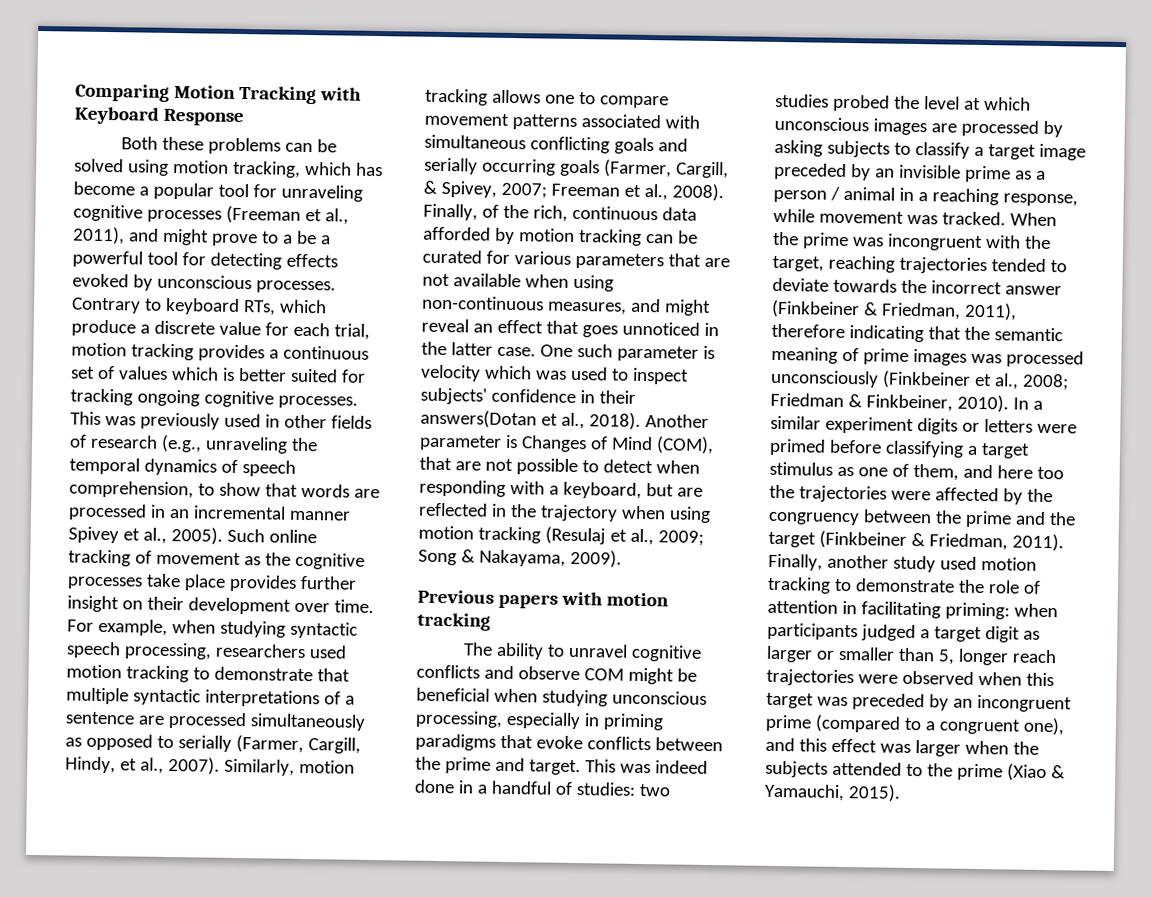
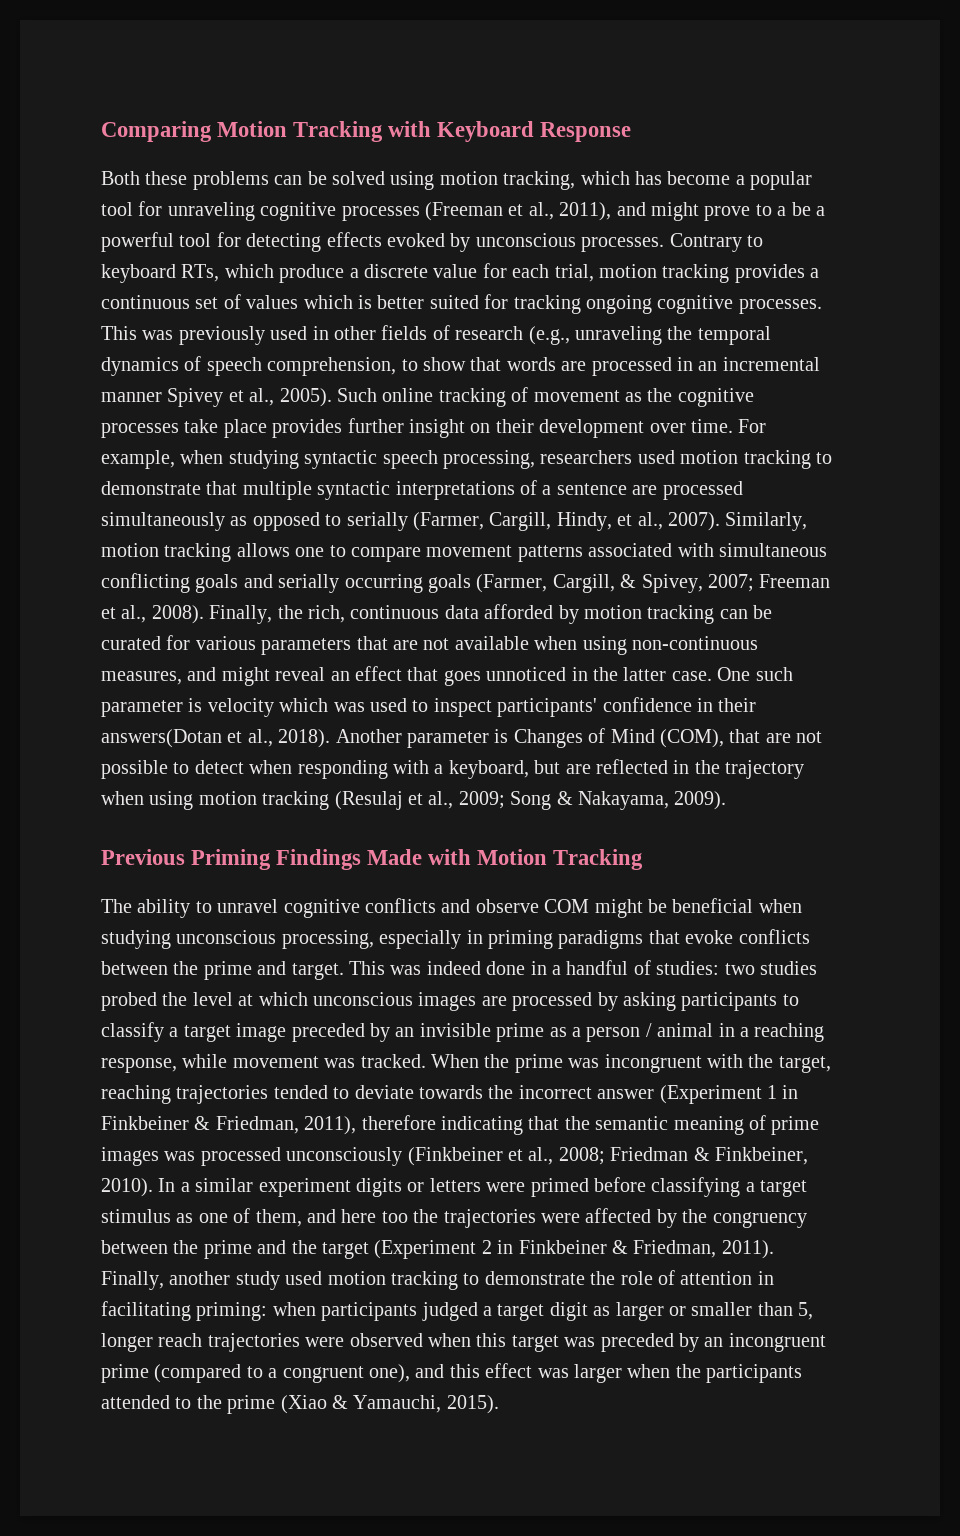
- Finally, of the rich, continuous data afforded by motion tracking can be curated for various parameters that are not available when using non-continuous measures, and might reveal an effect that goes unnoticed in the latter case.
+ Finally, the rich, continuous data afforded by motion tracking can be curated for various parameters that are not available when using non-continuous measures, and might reveal an effect that goes unnoticed in the latter case.
- One such parameter is velocity which was used to inspect subjects' confidence in their answers(Dotan et al., 2018).
+ One such parameter is velocity which was used to inspect participants' confidence in their answers(Dotan et al., 2018).
- Previous papers with motion tracking
+ Previous Priming Findings Made with Motion Tracking
- This was indeed done in a handful of studies: two studies probed the level at which unconscious images are processed by asking subjects to classify a target image preceded by an invisible prime as a person / animal in a reaching response, while movement was tracked.
+ This was indeed done in a handful of studies: two studies probed the level at which unconscious images are processed by asking participants to classify a target image preceded by an invisible prime as a person / animal in a reaching response, while movement was tracked.
- When the prime was incongruent with the target, reaching trajectories tended to deviate towards the incorrect answer (Finkbeiner & Friedman, 2011), therefore indicating that the semantic meaning of prime images was processed unconsciously (Finkbeiner et al., 2008; Friedman & Finkbeiner, 2010).
+ When the prime was incongruent with the target, reaching trajectories tended to deviate towards the incorrect answer (Experiment 1 in Finkbeiner & Friedman, 2011), therefore indicating that the semantic meaning of prime images was processed unconsciously (Finkbeiner et al., 2008; Friedman & Finkbeiner, 2010).
- In a similar experiment digits or letters were primed before classifying a target stimulus as one of them, and here too the trajectories were affected by the congruency between the prime and the target (Finkbeiner & Friedman, 2011).
+ In a similar experiment digits or letters were primed before classifying a target stimulus as one of them, and here too the trajectories were affected by the congruency between the prime and the target (Experiment 2 in Finkbeiner & Friedman, 2011).
- when participants judged a target digit as larger or smaller than 5, longer reach trajectories were observed when this target was preceded by an incongruent prime (compared to a congruent one), and this effect was larger when the subjects attended to the prime (Xiao & Yamauchi, 2015).
+ when participants judged a target digit as larger or smaller than 5, longer reach trajectories were observed when this target was preceded by an incongruent prime (compared to a congruent one), and this effect was larger when the participants attended to the prime (Xiao & Yamauchi, 2015).

